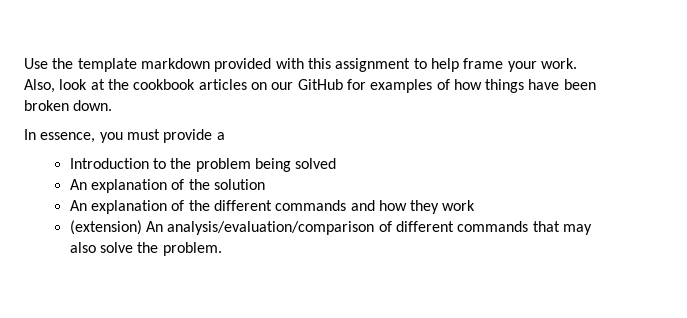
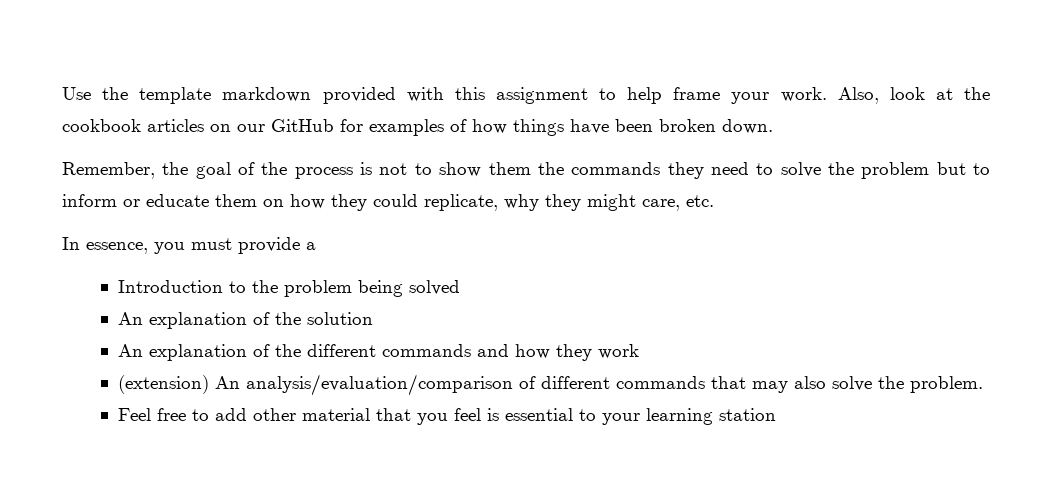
+ Remember, the goal of the process is not to show them the commands they need to solve the problem but to inform or educate them on how they could replicate, why they might care, etc.
+ Feel free to add other material that you feel is essential to your learning station

